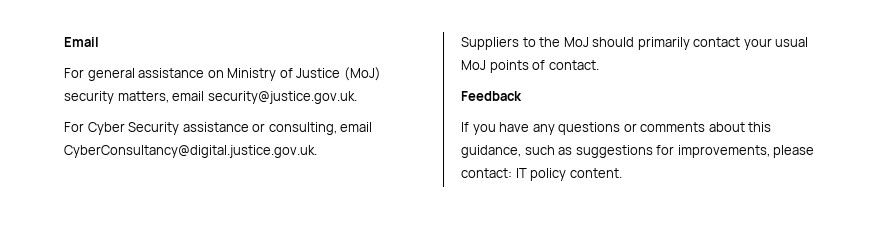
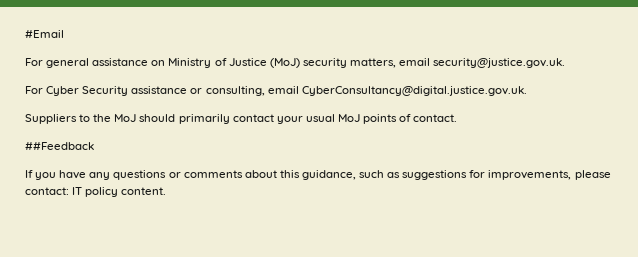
- Email
+ #Email
- Feedback
+ ##Feedback

